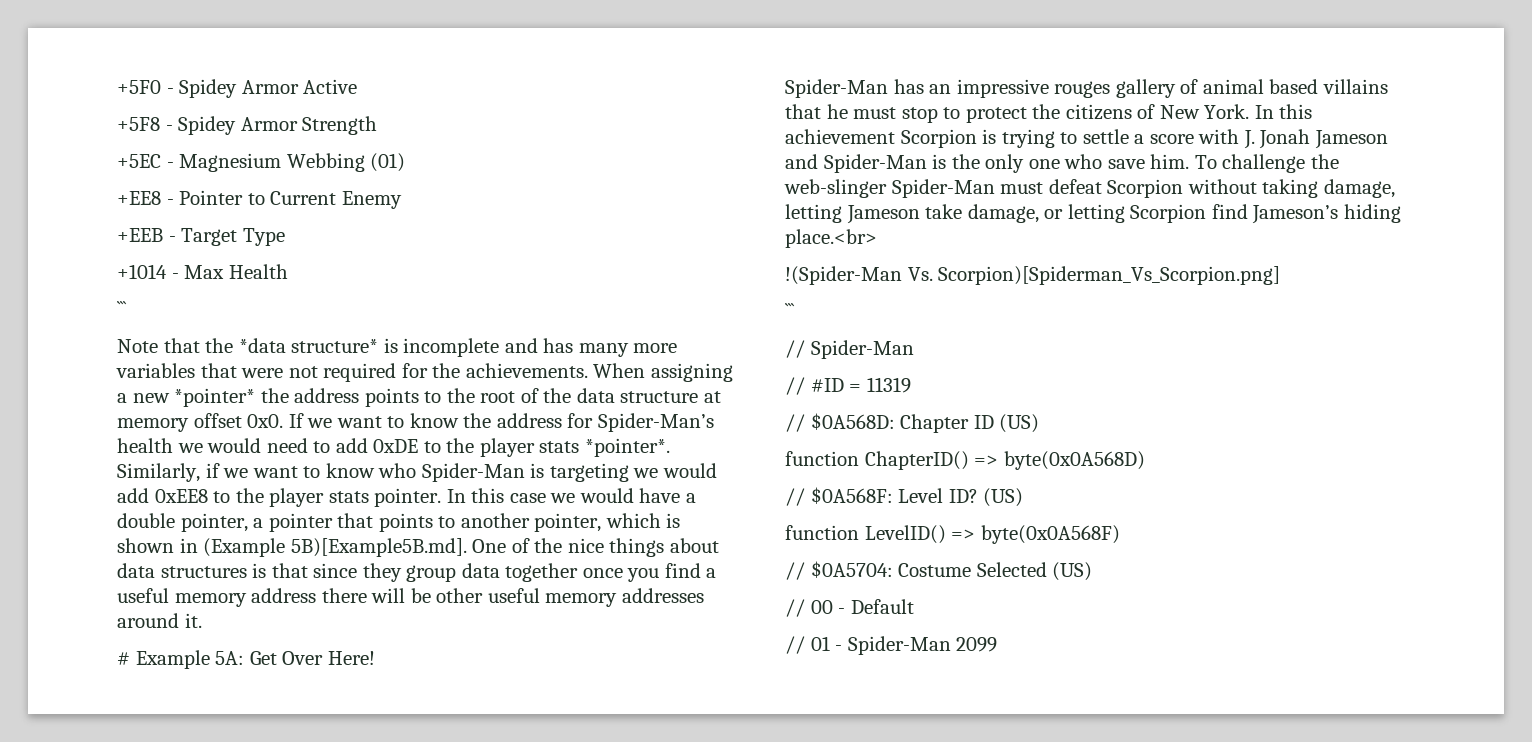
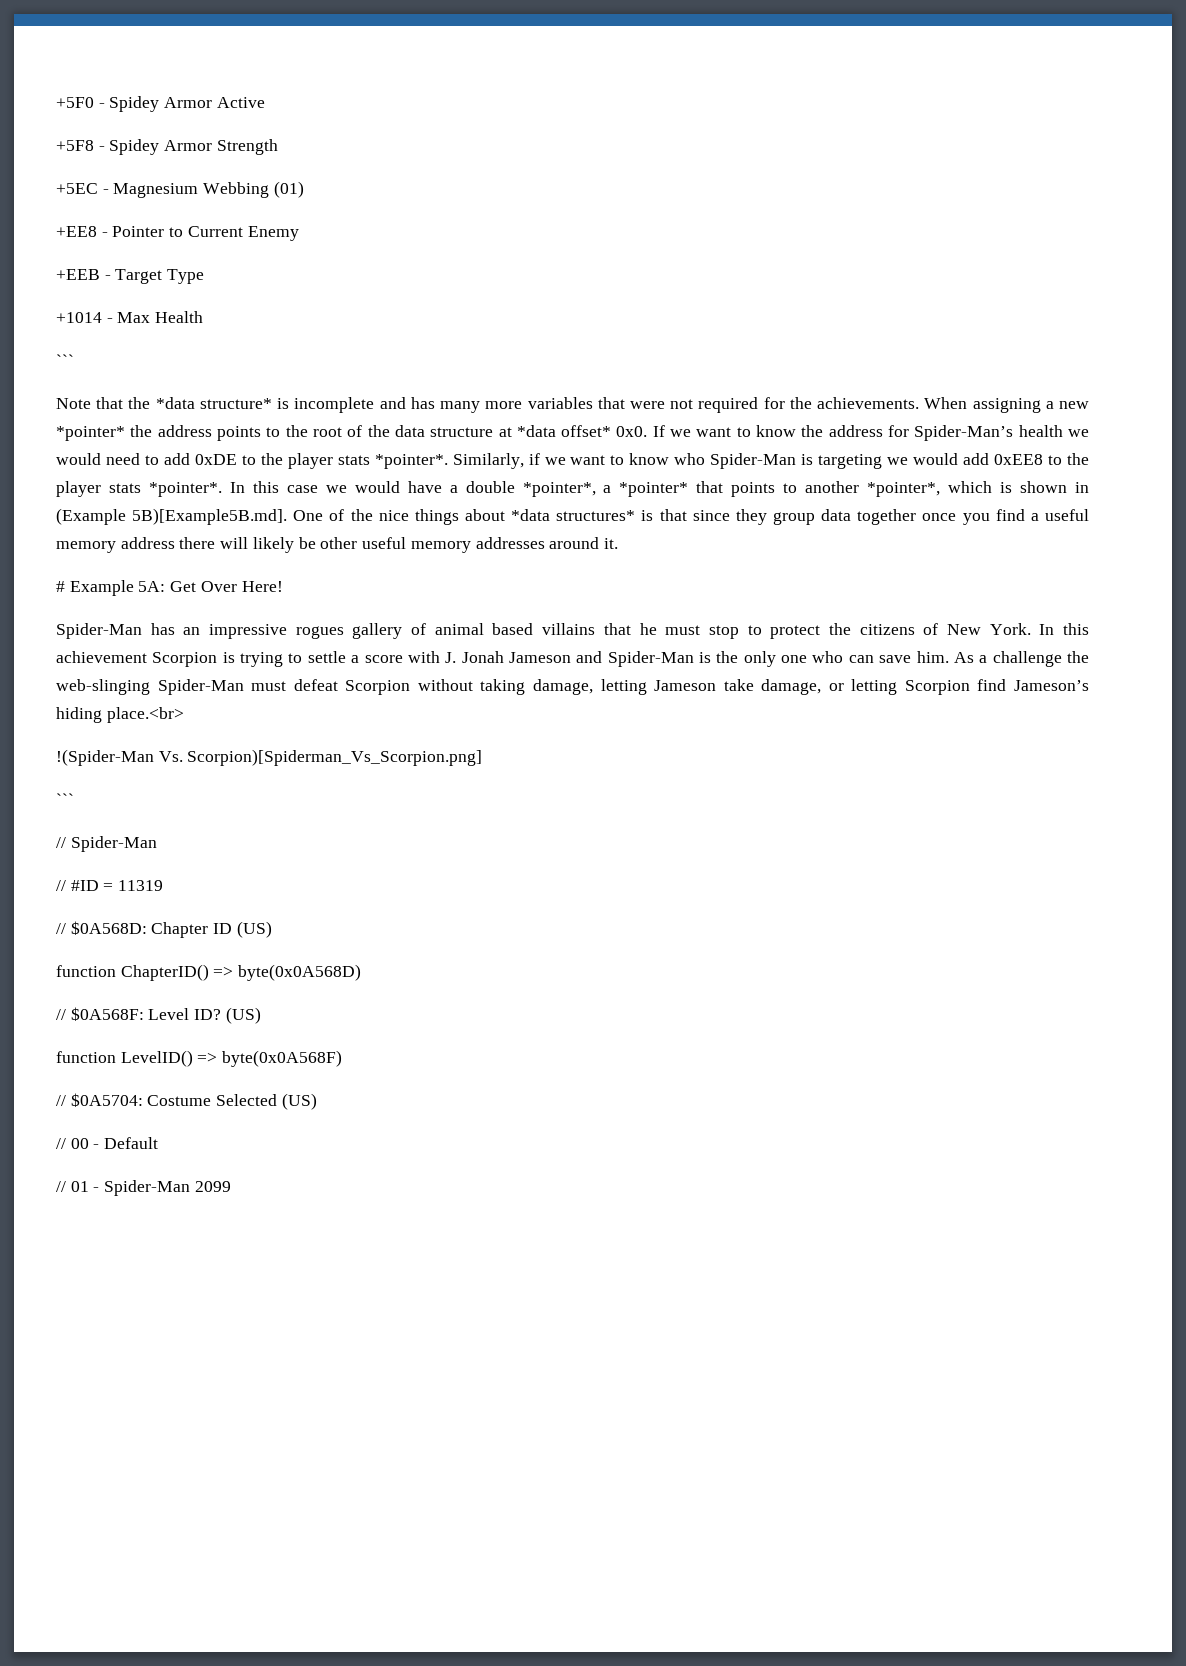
- When assigning a new *pointer* the address points to the root of the data structure at memory offset 0x0.
+ When assigning a new *pointer* the address points to the root of the data structure at *data offset* 0x0.
- Similarly, if we want to know who Spider-Man is targeting we would add 0xEE8 to the player stats pointer.
+ Similarly, if we want to know who Spider-Man is targeting we would add 0xEE8 to the player stats *pointer*.
- In this case we would have a double pointer, a pointer that points to another pointer, which is shown in (Example 5B)[Example5B.md]. One of the nice things about data structures is that since they group data together once you find a useful memory address there will be other useful memory addresses around it.
+ In this case we would have a double *pointer*, a *pointer* that points to another *pointer*, which is shown in (Example 5B)[Example5B.md]. One of the nice things about *data structures* is that since they group data together once you find a useful memory address there will likely be other useful memory addresses around it.
- Spider-Man has an impressive rouges gallery of animal based villains that he must stop to protect the citizens of New York.
+ Spider-Man has an impressive rogues gallery of animal based villains that he must stop to protect the citizens of New York.
- In this achievement Scorpion is trying to settle a score with J. Jonah Jameson and Spider-Man is the only one who save him.
+ In this achievement Scorpion is trying to settle a score with J. Jonah Jameson and Spider-Man is the only one who can save him.
- To challenge the web-slinger Spider-Man must defeat Scorpion without taking damage, letting Jameson take damage, or letting Scorpion find Jameson’s hiding place.<br>
+ As a challenge the web-slinging Spider-Man must defeat Scorpion without taking damage, letting Jameson take damage, or letting Scorpion find Jameson’s hiding place.<br>

